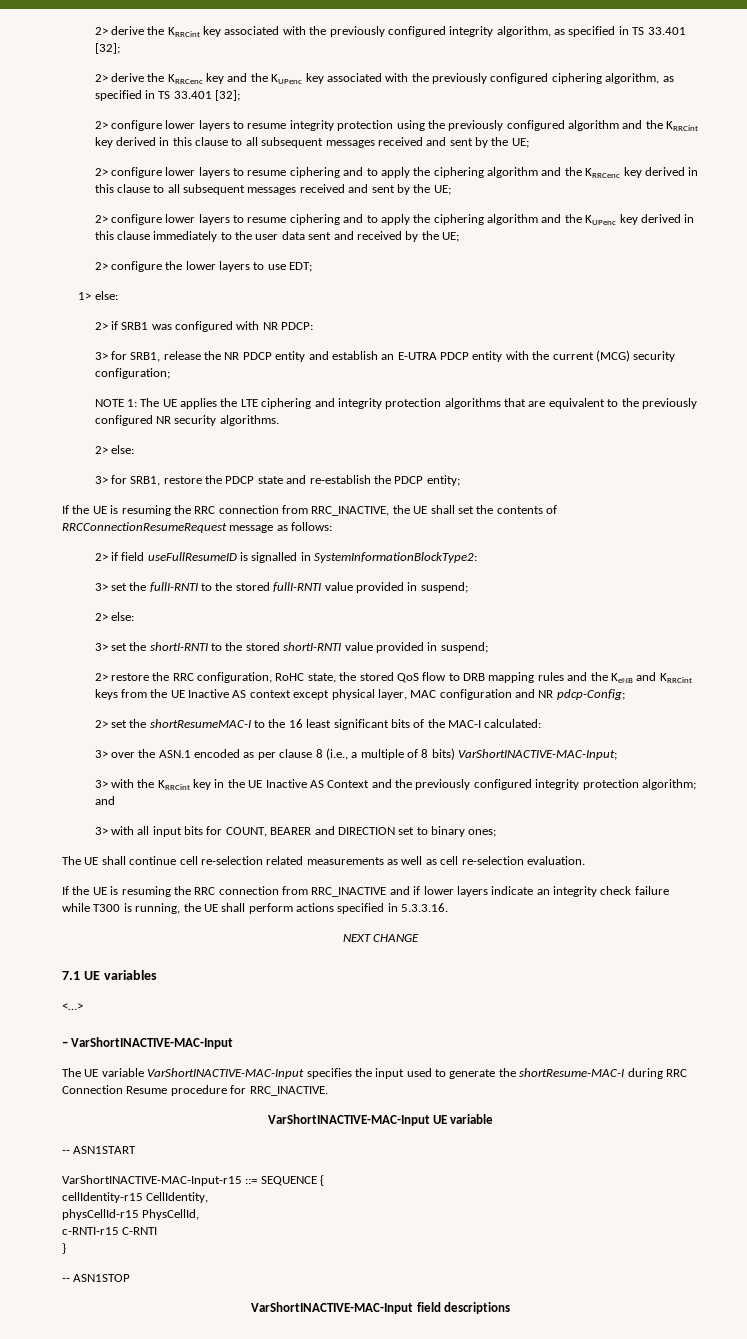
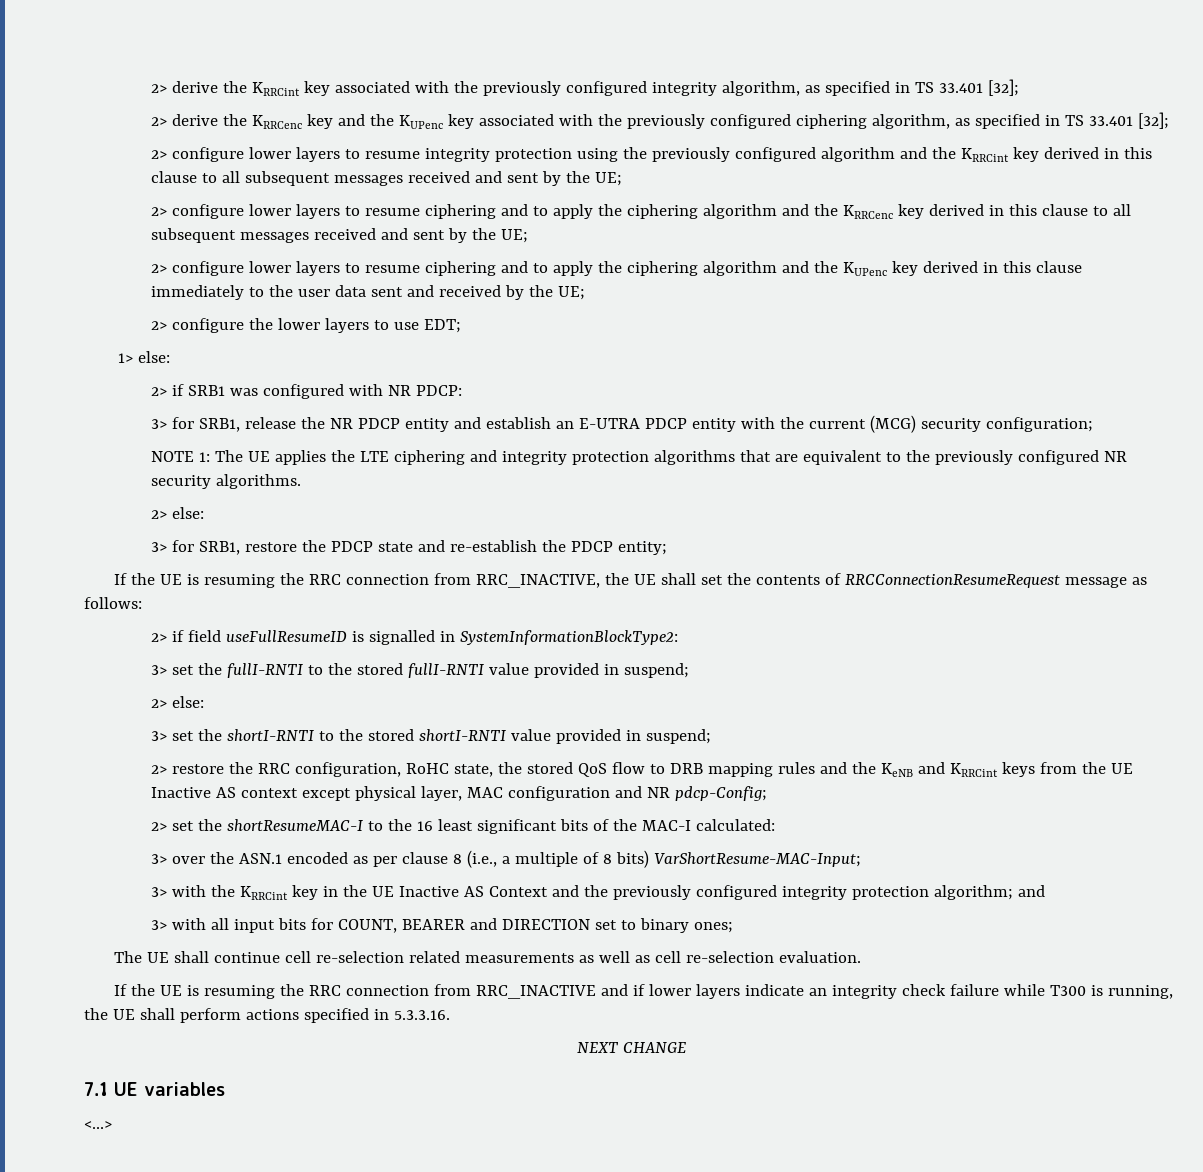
- 3> over the ASN.1 encoded as per clause 8 (i.e., a multiple of 8 bits) VarShortINACTIVE-MAC-Input;
+ 3> over the ASN.1 encoded as per clause 8 (i.e., a multiple of 8 bits) VarShortResume-MAC-Input;
- – VarShortINACTIVE-MAC-Input
- The UE variable VarShortINACTIVE-MAC-Input specifies the input used to generate the shortResume-MAC-I during RRC Connection Resume procedure for RRC_INACTIVE.
- VarShortINACTIVE-MAC-Input UE variable
- -- ASN1START
- VarShortINACTIVE-MAC-Input-r15 ::= SEQUENCE {
- cellIdentity-r15 CellIdentity,
- physCellId-r15 PhysCellId,
- c-RNTI-r15 C-RNTI
- }
- -- ASN1STOP
- VarShortINACTIVE-MAC-Input field descriptions

